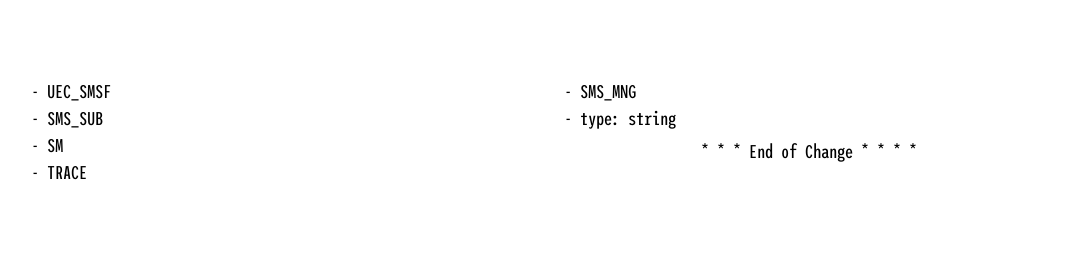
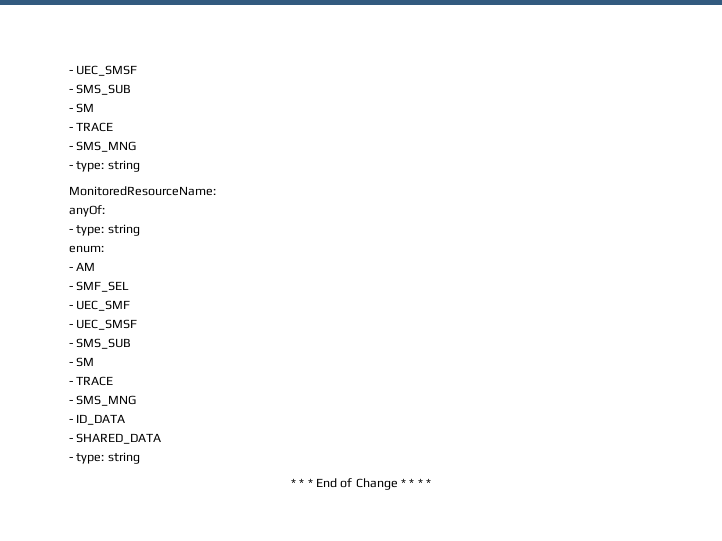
+ MonitoredResourceName:
+ anyOf:
+ - type: string
+ enum:
+ - AM
+ - SMF_SEL
+ - UEC_SMF
+ - UEC_SMSF
+ - SMS_SUB
+ - SM
+ - TRACE
+ - SMS_MNG
+ - ID_DATA
+ - SHARED_DATA
+ - type: string

